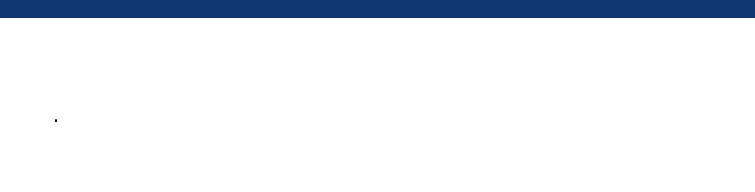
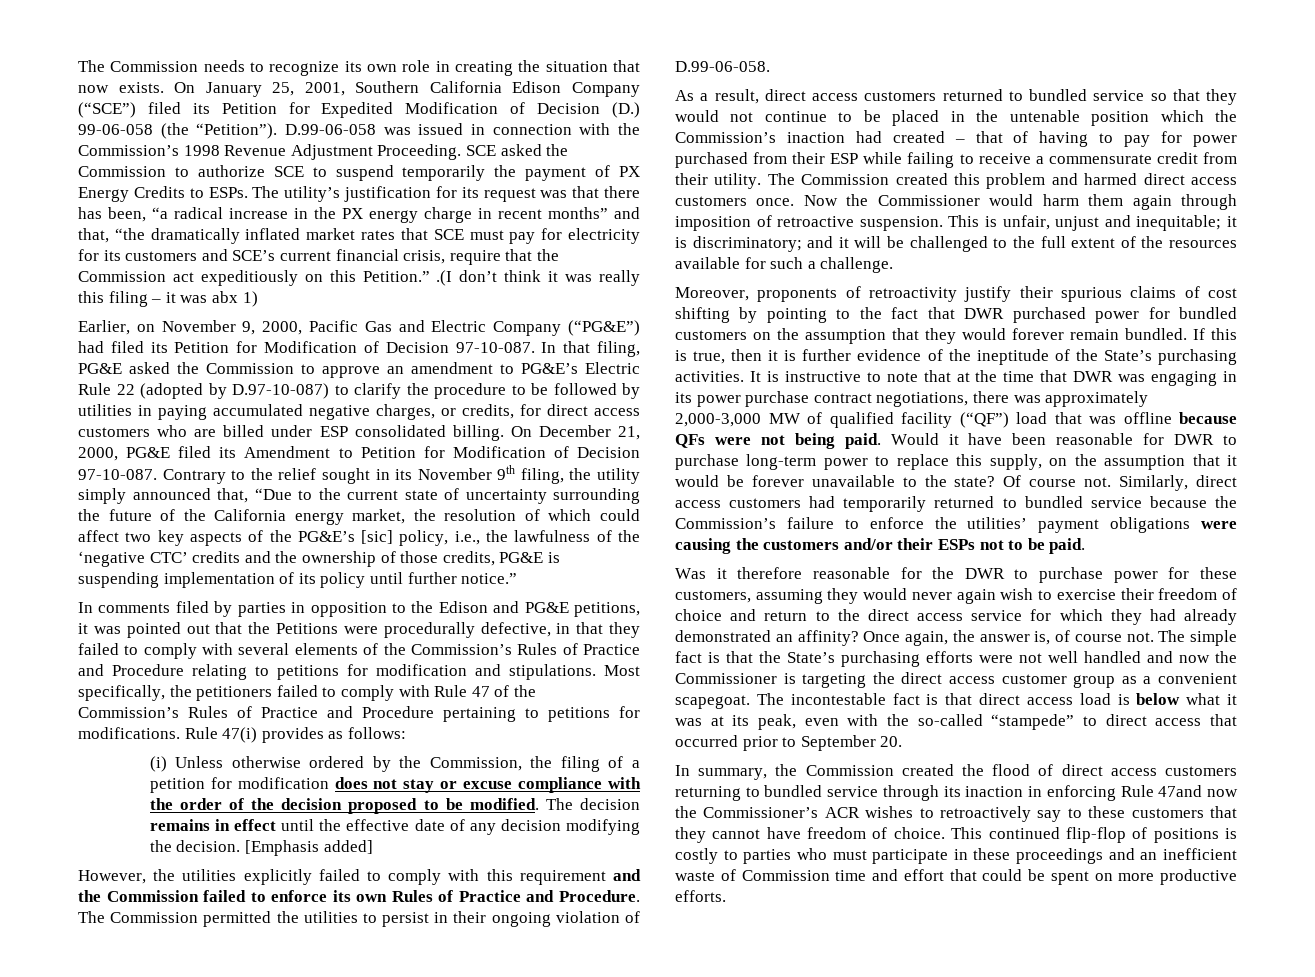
- .
+ The Commission needs to recognize its own role in creating the situation that now exists. On January 25, 2001, Southern California Edison Company (“SCE”) filed its Petition for Expedited Modification of Decision (D.) 99-06-058 (the “Petition”). D.99-06-058 was issued in connection with the Commission’s 1998 Revenue Adjustment Proceeding. SCE asked the Commission to authorize SCE to suspend temporarily the payment of PX Energy Credits to ESPs. The utility’s justification for its request was that there has been, “a radical increase in the PX energy charge in recent months” and that, “the dramatically inflated market rates that SCE must pay for electricity for its customers and SCE’s current financial crisis, require that the Commission act expeditiously on this Petition.” .(I don’t think it was really this filing – it was abx 1)
+ Earlier, on November 9, 2000, Pacific Gas and Electric Company (“PG&E”) had filed its Petition for Modification of Decision 97-10-087. In that filing, PG&E asked the Commission to approve an amendment to PG&E’s Electric Rule 22 (adopted by D.97-10-087) to clarify the procedure to be followed by utilities in paying accumulated negative charges, or credits, for direct access customers who are billed under ESP consolidated billing. On December 21, 2000, PG&E filed its Amendment to Petition for Modification of Decision 97-10-087. Contrary to the relief sought in its November 9th filing, the utility simply announced that, “Due to the current state of uncertainty surrounding the future of the California energy market, the resolution of which could affect two key aspects of the PG&E’s [sic] policy, i.e., the lawfulness of the ‘negative CTC’ credits and the ownership of those credits, PG&E is suspending implementation of its policy until further notice.”
+ In comments filed by parties in opposition to the Edison and PG&E petitions, it was pointed out that the Petitions were procedurally defective, in that they failed to comply with several elements of the Commission’s Rules of Practice and Procedure relating to petitions for modification and stipulations. Most specifically, the petitioners failed to comply with Rule 47 of the Commission’s Rules of Practice and Procedure pertaining to petitions for modifications. Rule 47(i) provides as follows:
+ (i) Unless otherwise ordered by the Commission, the filing of a petition for modification does not stay or excuse compliance with the order of the decision proposed to be modified. The decision remains in effect until the effective date of any decision modifying the decision. [Emphasis added]
+ However, the utilities explicitly failed to comply with this requirement and the Commission failed to enforce its own Rules of Practice and Procedure. The Commission permitted the utilities to persist in their ongoing violation of D.99-06-058.
+ As a result, direct access customers returned to bundled service so that they would not continue to be placed in the untenable position which the Commission’s inaction had created – that of having to pay for power purchased from their ESP while failing to receive a commensurate credit from their utility. The Commission created this problem and harmed direct access customers once. Now the Commissioner would harm them again through imposition of retroactive suspension. This is unfair, unjust and inequitable; it is discriminatory; and it will be challenged to the full extent of the resources available for such a challenge.
+ Moreover, proponents of retroactivity justify their spurious claims of cost shifting by pointing to the fact that DWR purchased power for bundled customers on the assumption that they would forever remain bundled. If this is true, then it is further evidence of the ineptitude of the State’s purchasing activities. It is instructive to note that at the time that DWR was engaging in its power purchase contract negotiations, there was approximately 2,000-3,000 MW of qualified facility (“QF”) load that was offline because QFs were not being paid. Would it have been reasonable for DWR to purchase long-term power to replace this supply, on the assumption that it would be forever unavailable to the state? Of course not. Similarly, direct access customers had temporarily returned to bundled service because the Commission’s failure to enforce the utilities’ payment obligations were causing the customers and/or their ESPs not to be paid.
+ Was it therefore reasonable for the DWR to purchase power for these customers, assuming they would never again wish to exercise their freedom of choice and return to the direct access service for which they had already demonstrated an affinity? Once again, the answer is, of course not. The simple fact is that the State’s purchasing efforts were not well handled and now the Commissioner is targeting the direct access customer group as a convenient scapegoat. The incontestable fact is that direct access load is below what it was at its peak, even with the so-called “stampede” to direct access that occurred prior to September 20.
+ In summary, the Commission created the flood of direct access customers returning to bundled service through its inaction in enforcing Rule 47and now the Commissioner’s ACR wishes to retroactively say to these customers that they cannot have freedom of choice. This continued flip-flop of positions is costly to parties who must participate in these proceedings and an inefficient waste of Commission time and effort that could be spent on more productive efforts.

